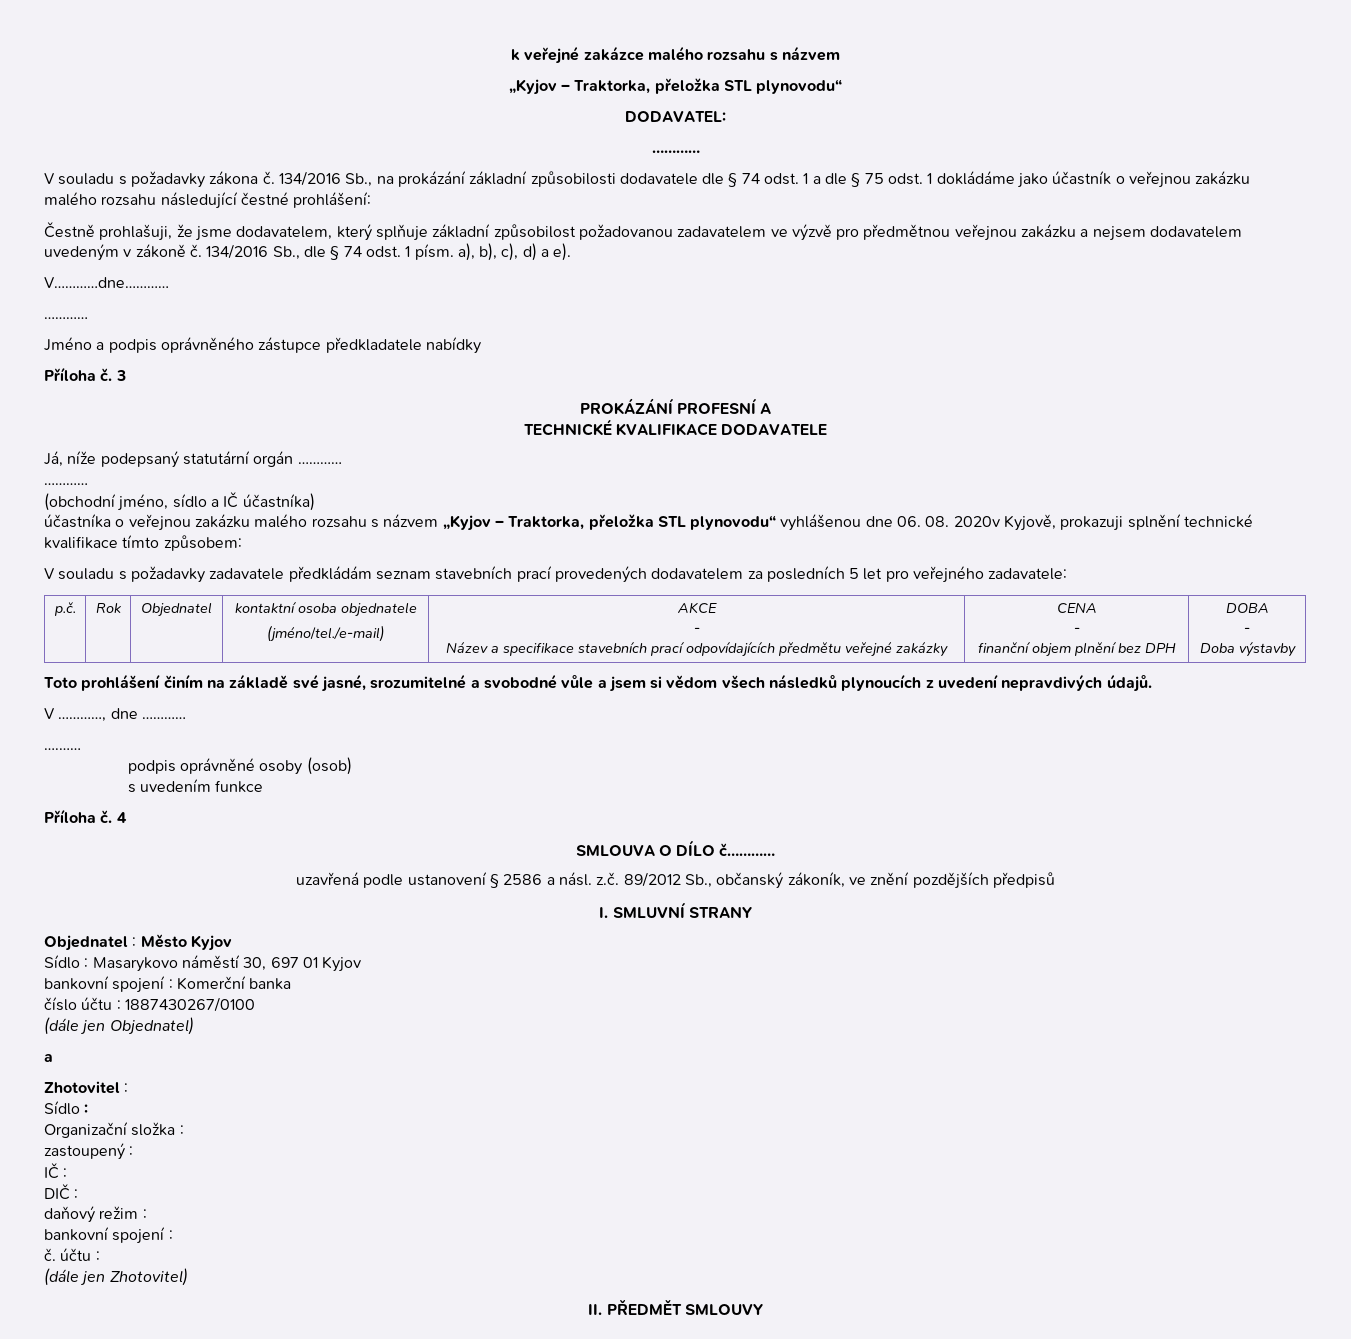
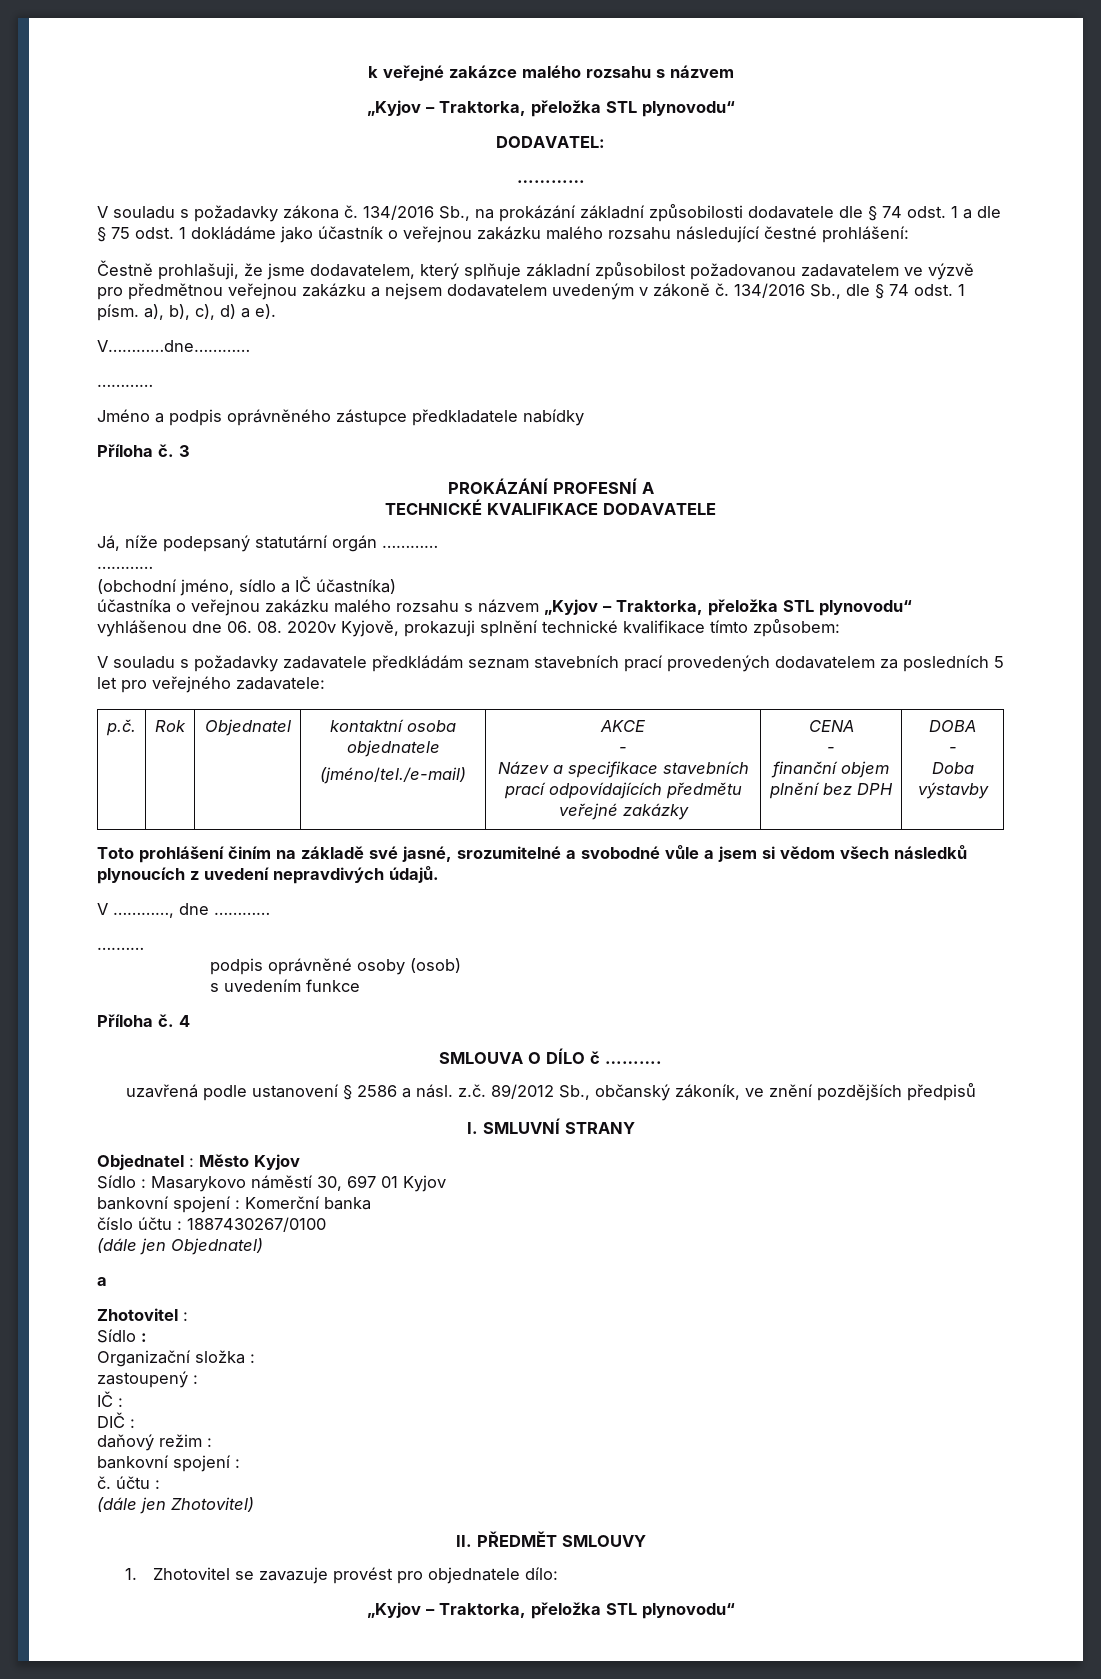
- SMLOUVA O DÍLO č…………
+ SMLOUVA O DÍLO č ……….
+ 1. Zhotovitel se zavazuje provést pro objednatele dílo:
+ „Kyjov – Traktorka, přeložka STL plynovodu“

